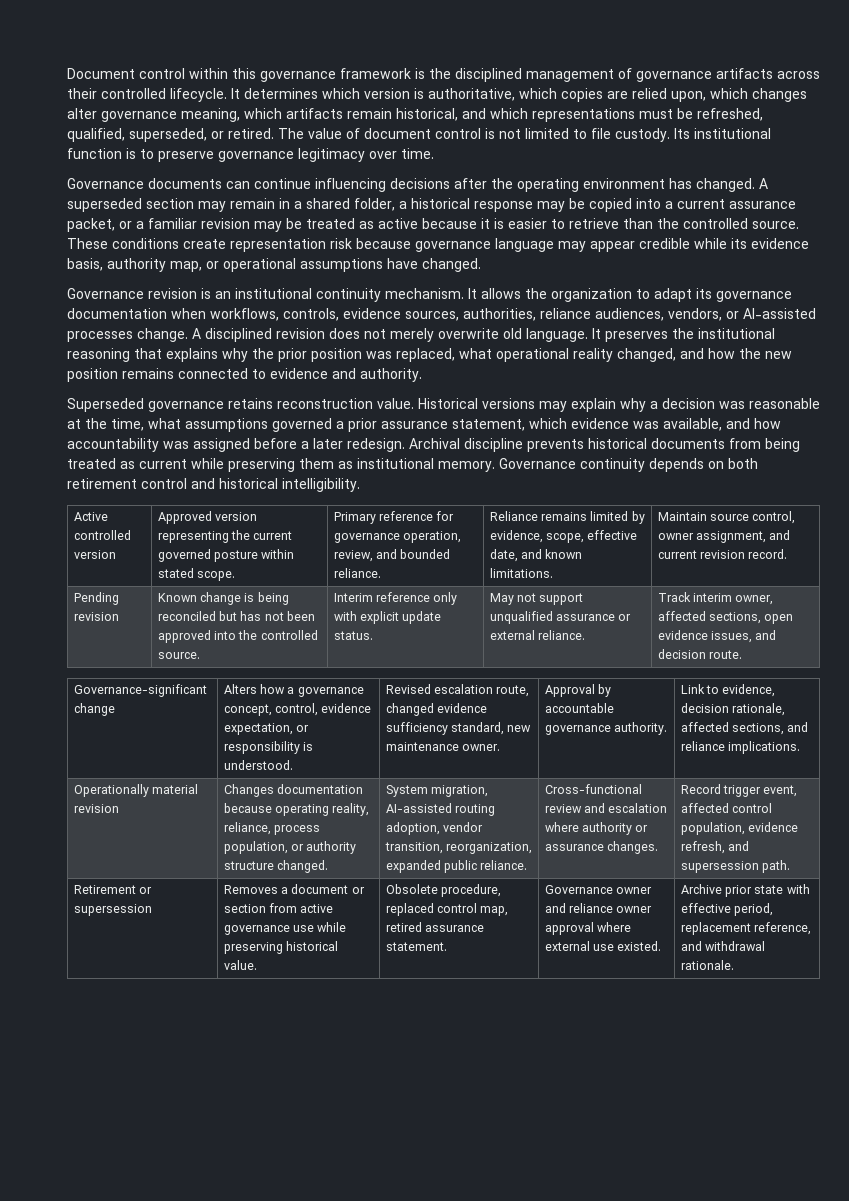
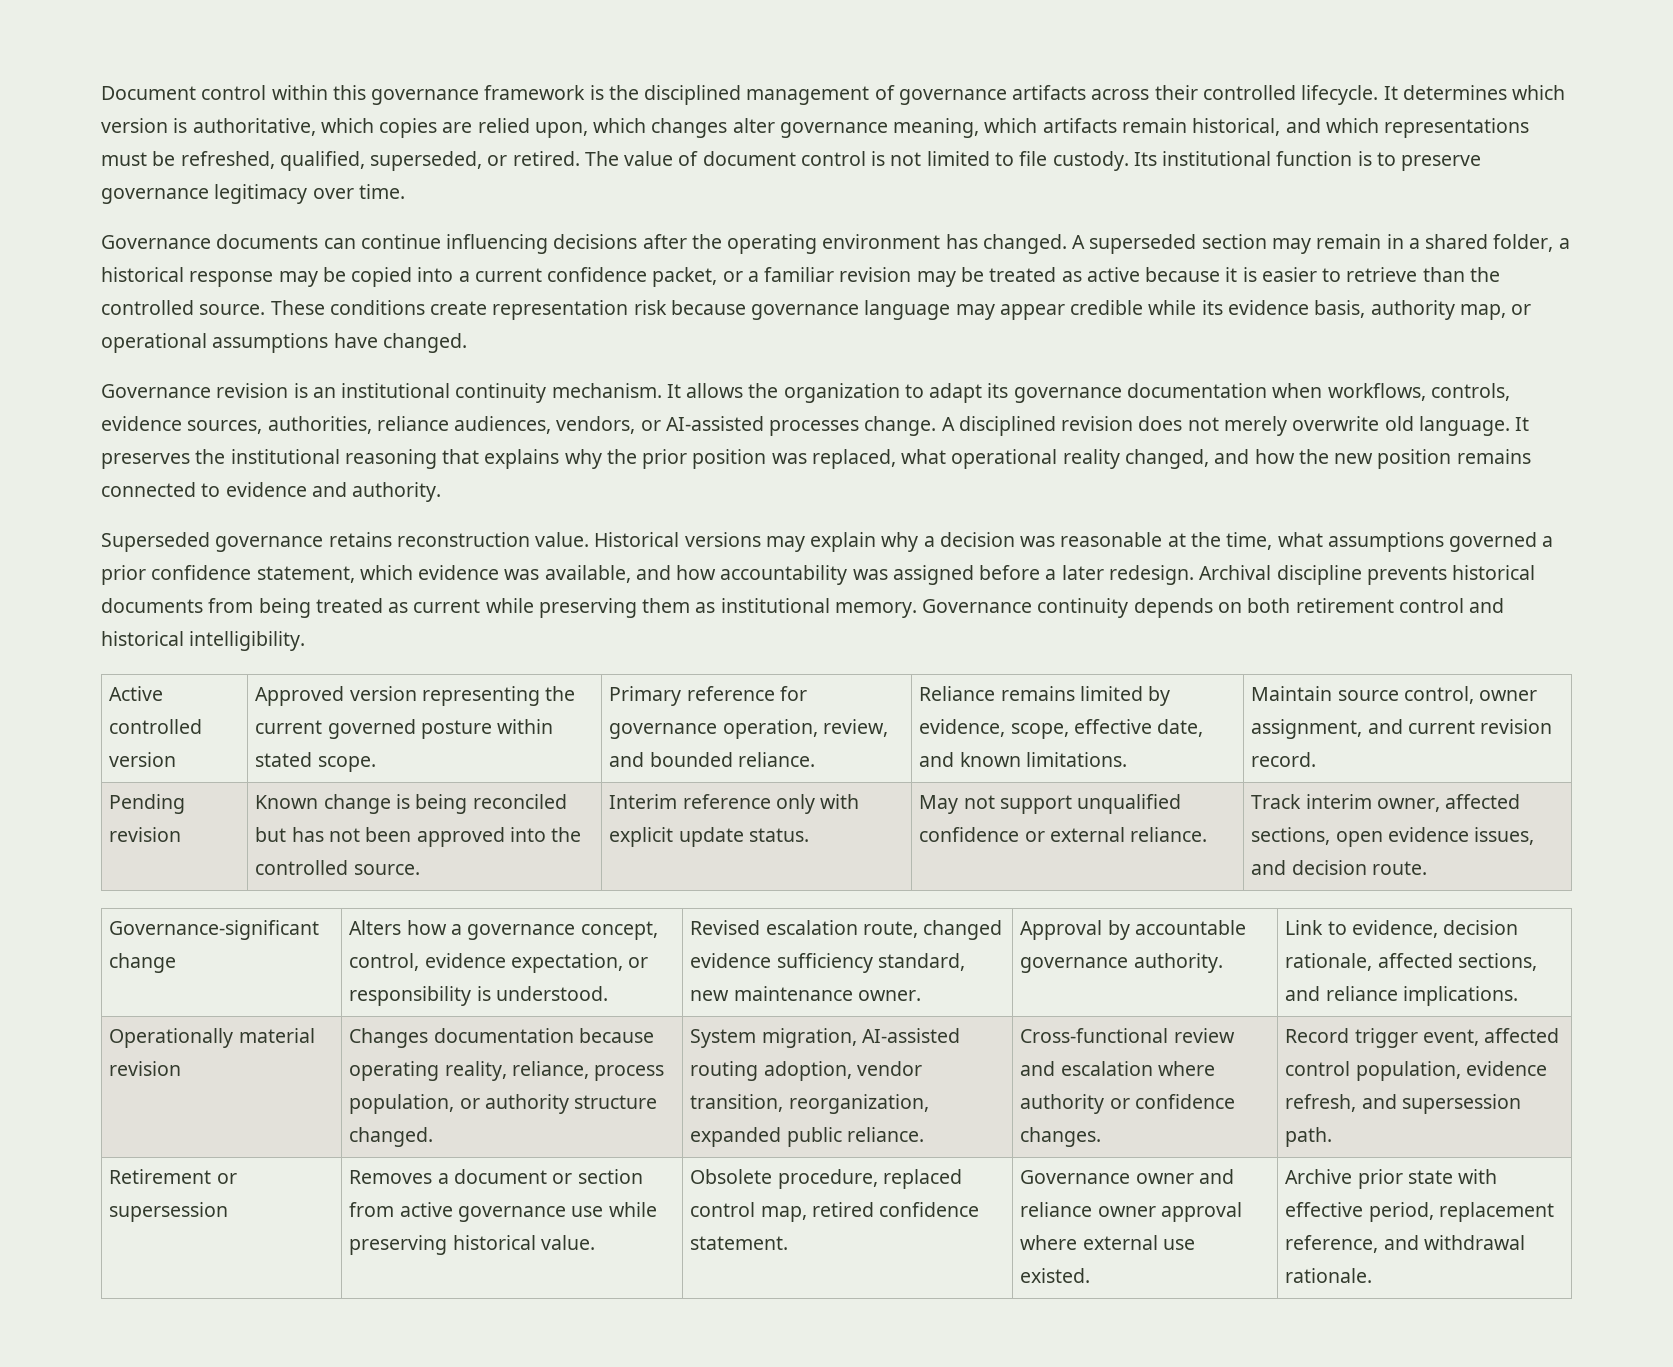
- A superseded section may remain in a shared folder, a historical response may be copied into a current assurance packet, or a familiar revision may be treated as active because it is easier to retrieve than the controlled source.
+ A superseded section may remain in a shared folder, a historical response may be copied into a current confidence packet, or a familiar revision may be treated as active because it is easier to retrieve than the controlled source.
- Historical versions may explain why a decision was reasonable at the time, what assumptions governed a prior assurance statement, which evidence was available, and how accountability was assigned before a later redesign.
+ Historical versions may explain why a decision was reasonable at the time, what assumptions governed a prior confidence statement, which evidence was available, and how accountability was assigned before a later redesign.
- May not support unqualified assurance or external reliance.
+ May not support unqualified confidence or external reliance.
- Cross-functional review and escalation where authority or assurance changes.
+ Cross-functional review and escalation where authority or confidence changes.
- Obsolete procedure, replaced control map, retired assurance statement.
+ Obsolete procedure, replaced control map, retired confidence statement.

